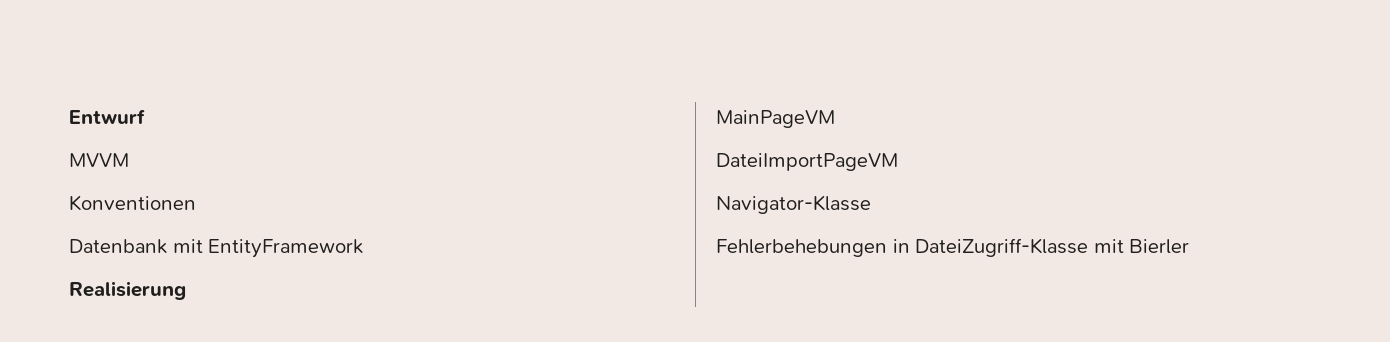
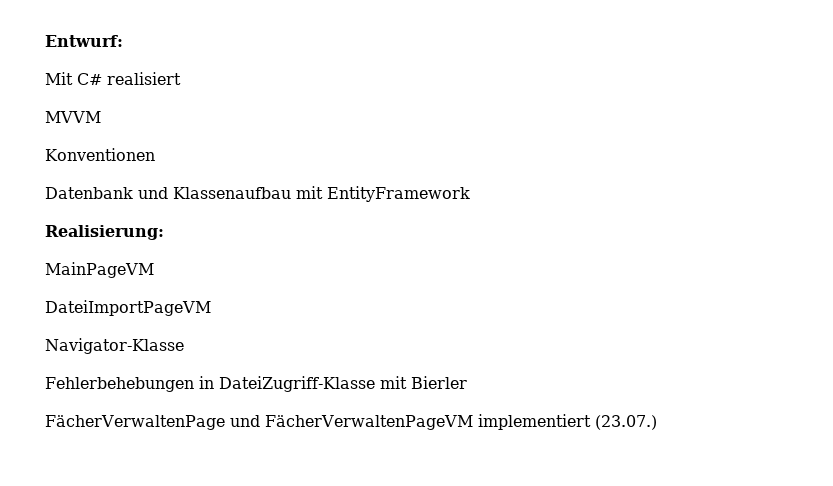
- Entwurf
+ Entwurf:
+ Mit C# realisiert
- Datenbank mit EntityFramework
+ Datenbank und Klassenaufbau mit EntityFramework
- Realisierung
+ Realisierung:
+ FächerVerwaltenPage und FächerVerwaltenPageVM implementiert (23.07.)

